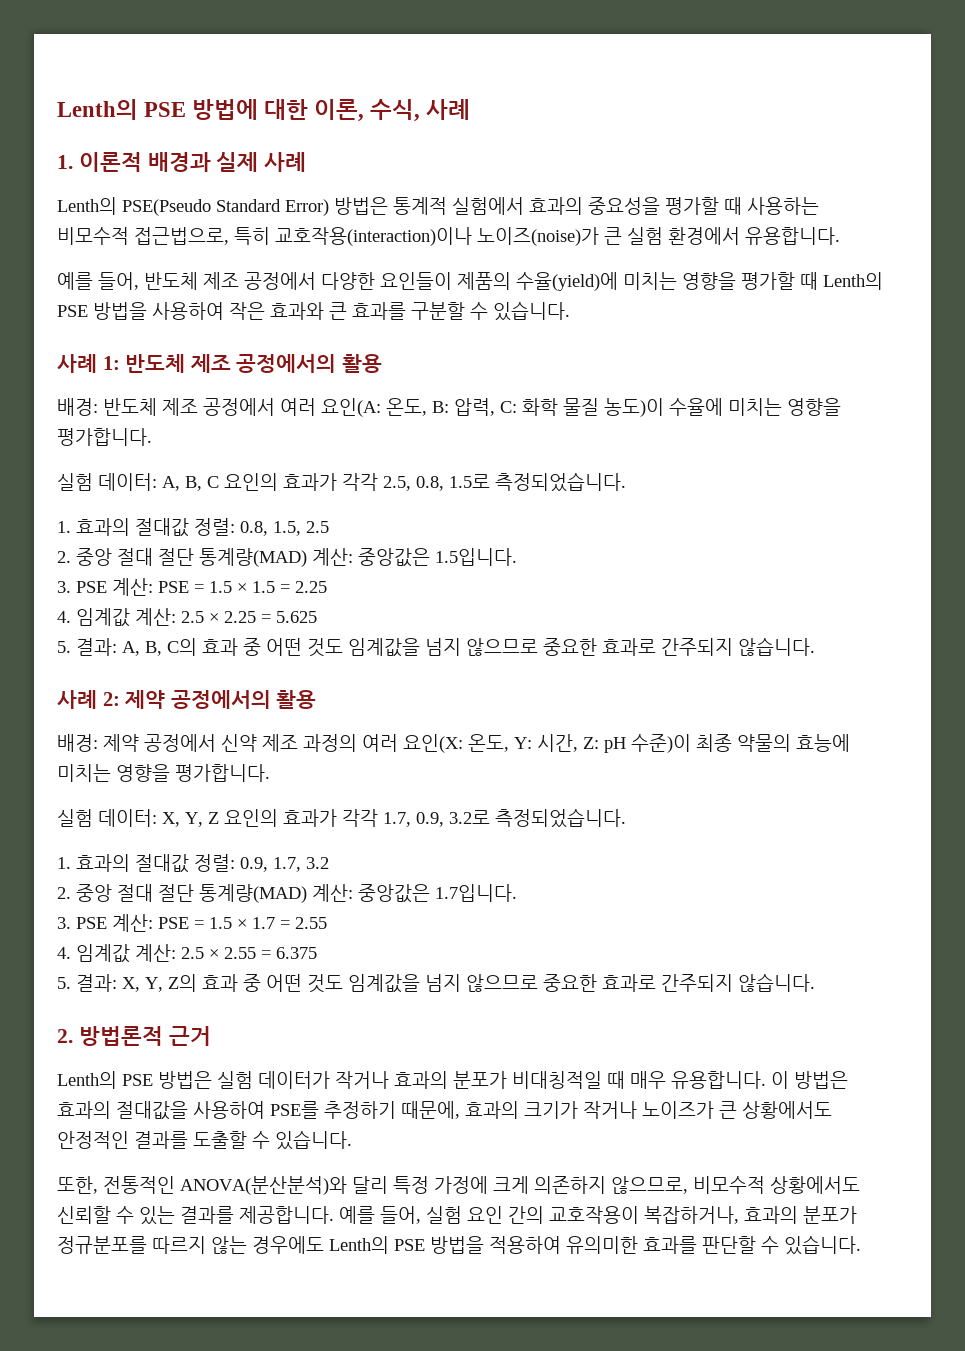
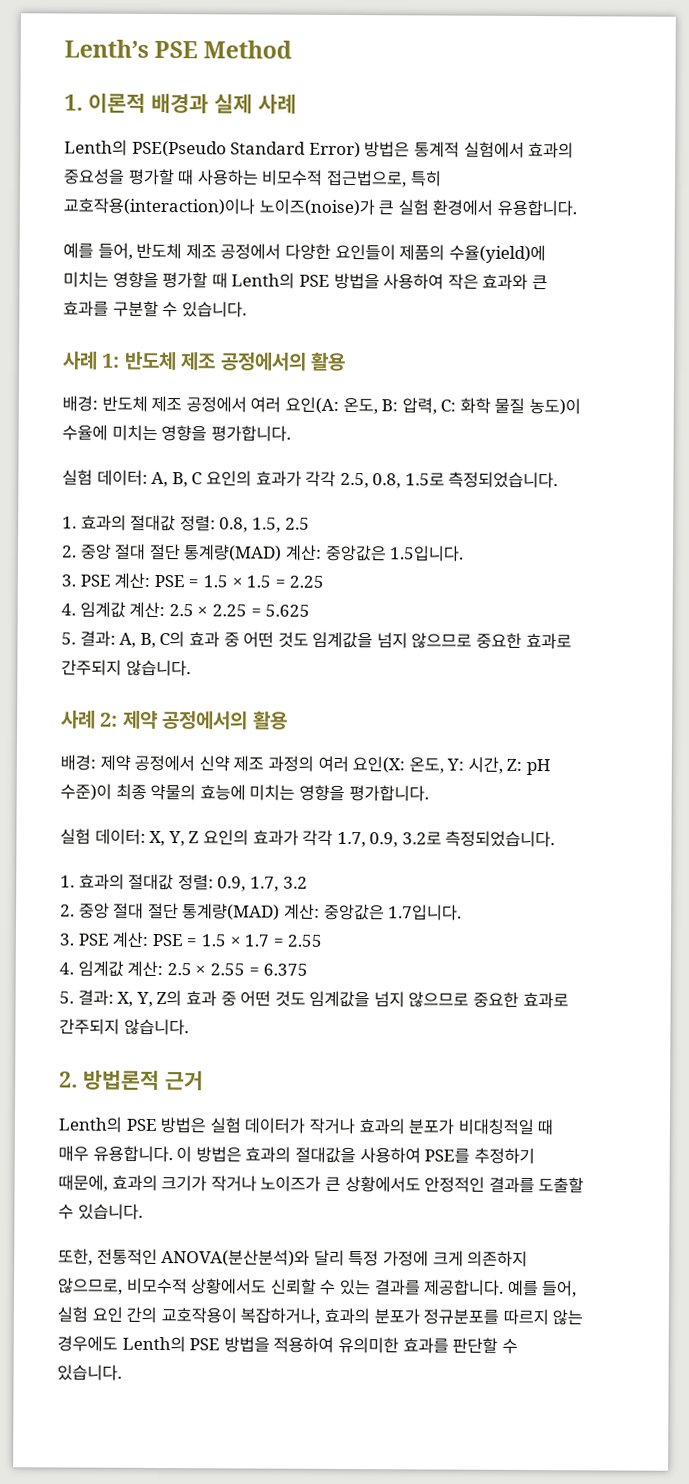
- Lenth의 PSE 방법에 대한 이론, 수식, 사례
+ Lenth’s PSE Method

